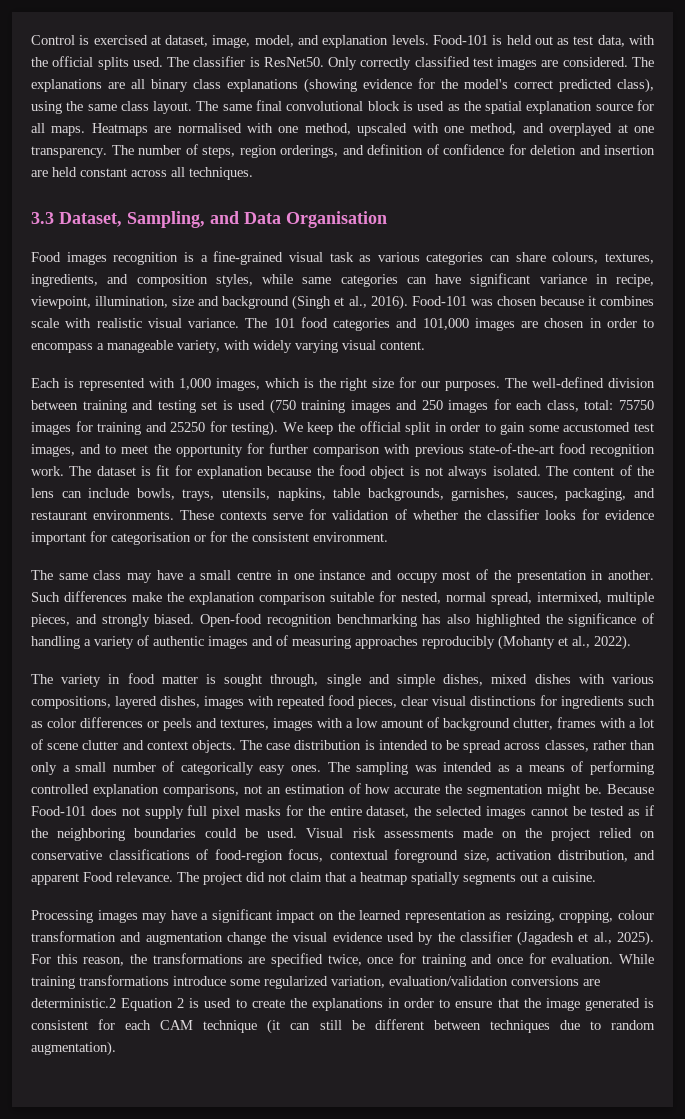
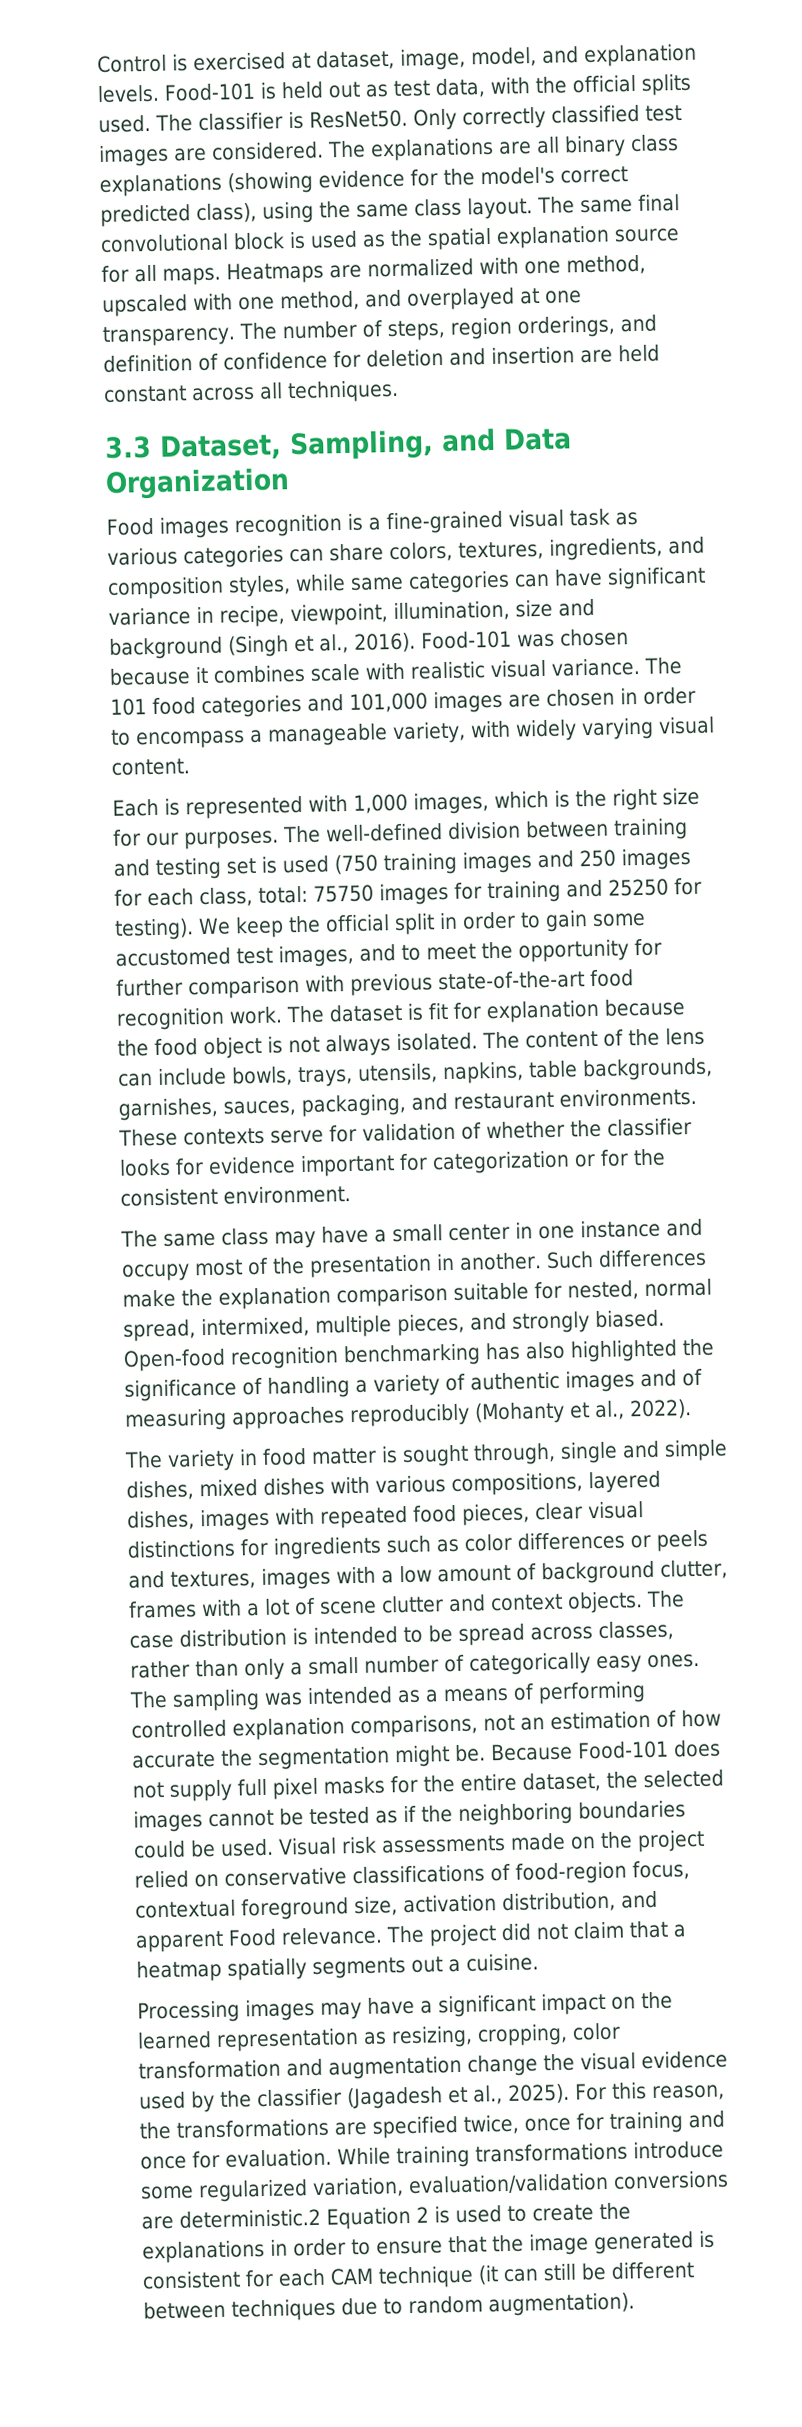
- Heatmaps are normalised with one method, upscaled with one method, and overplayed at one transparency.
+ Heatmaps are normalized with one method, upscaled with one method, and overplayed at one transparency.
- 3.3 Dataset, Sampling, and Data Organisation
+ 3.3 Dataset, Sampling, and Data Organization
- Food images recognition is a fine-grained visual task as various categories can share colours, textures, ingredients, and composition styles, while same categories can have significant variance in recipe, viewpoint, illumination, size and background (Singh et al., 2016).
+ Food images recognition is a fine-grained visual task as various categories can share colors, textures, ingredients, and composition styles, while same categories can have significant variance in recipe, viewpoint, illumination, size and background (Singh et al., 2016).
- These contexts serve for validation of whether the classifier looks for evidence important for categorisation or for the consistent environment.
+ These contexts serve for validation of whether the classifier looks for evidence important for categorization or for the consistent environment.
- The same class may have a small centre in one instance and occupy most of the presentation in another.
+ The same class may have a small center in one instance and occupy most of the presentation in another.
- Processing images may have a significant impact on the learned representation as resizing, cropping, colour transformation and augmentation change the visual evidence used by the classifier (Jagadesh et al., 2025).
+ Processing images may have a significant impact on the learned representation as resizing, cropping, color transformation and augmentation change the visual evidence used by the classifier (Jagadesh et al., 2025).

